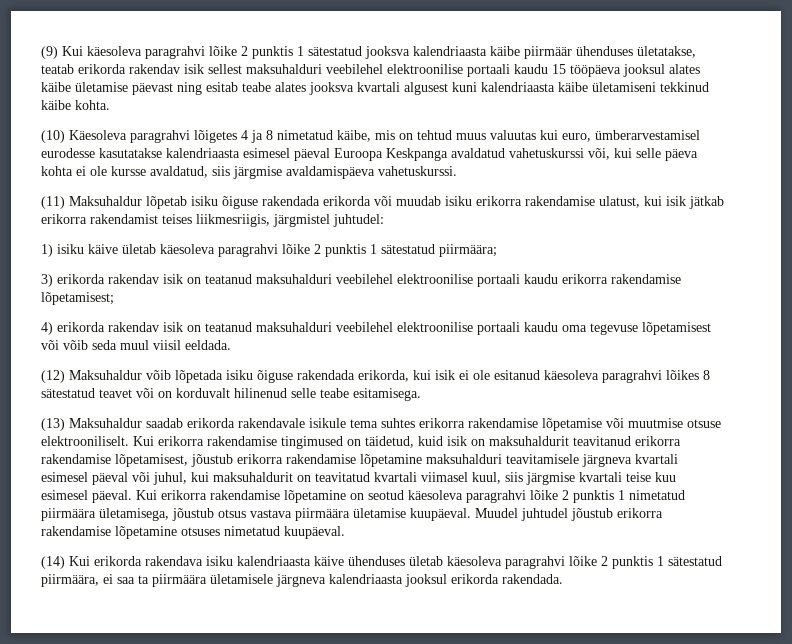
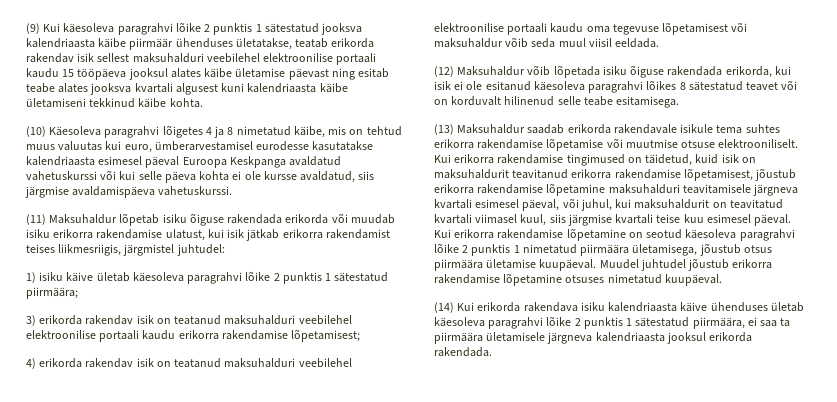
- (10) Käesoleva paragrahvi lõigetes 4 ja 8 nimetatud käibe, mis on tehtud muus valuutas kui euro, ümberarvestamisel eurodesse kasutatakse kalendriaasta esimesel päeval Euroopa Keskpanga avaldatud vahetuskurssi või, kui selle päeva kohta ei ole kursse avaldatud, siis järgmise avaldamispäeva vahetuskurssi.
+ (10) Käesoleva paragrahvi lõigetes 4 ja 8 nimetatud käibe, mis on tehtud muus valuutas kui euro, ümberarvestamisel eurodesse kasutatakse kalendriaasta esimesel päeval Euroopa Keskpanga avaldatud vahetuskurssi või kui selle päeva kohta ei ole kursse avaldatud, siis järgmise avaldamispäeva vahetuskurssi.
- 4) erikorda rakendav isik on teatanud maksuhalduri veebilehel elektroonilise portaali kaudu oma tegevuse lõpetamisest või võib seda muul viisil eeldada.
+ 4) erikorda rakendav isik on teatanud maksuhalduri veebilehel elektroonilise portaali kaudu oma tegevuse lõpetamisest või maksuhaldur võib seda muul viisil eeldada.
- Kui erikorra rakendamise tingimused on täidetud, kuid isik on maksuhaldurit teavitanud erikorra rakendamise lõpetamisest, jõustub erikorra rakendamise lõpetamine maksuhalduri teavitamisele järgneva kvartali esimesel päeval või juhul, kui maksuhaldurit on teavitatud kvartali viimasel kuul, siis järgmise kvartali teise kuu esimesel päeval.
+ Kui erikorra rakendamise tingimused on täidetud, kuid isik on maksuhaldurit teavitanud erikorra rakendamise lõpetamisest, jõustub erikorra rakendamise lõpetamine maksuhalduri teavitamisele järgneva kvartali esimesel päeval, või juhul, kui maksuhaldurit on teavitatud kvartali viimasel kuul, siis järgmise kvartali teise kuu esimesel päeval.
- Kui erikorra rakendamise lõpetamine on seotud käesoleva paragrahvi lõike 2 punktis 1 nimetatud piirmäära ületamisega, jõustub otsus vastava piirmäära ületamise kuupäeval.
+ Kui erikorra rakendamise lõpetamine on seotud käesoleva paragrahvi lõike 2 punktis 1 nimetatud piirmäära ületamisega, jõustub otsus piirmäära ületamise kuupäeval.

